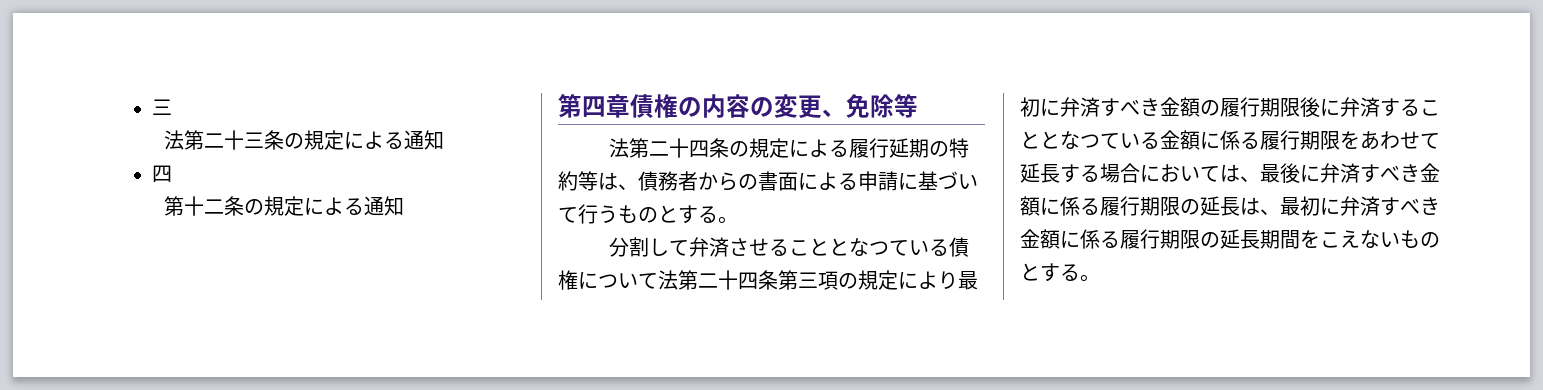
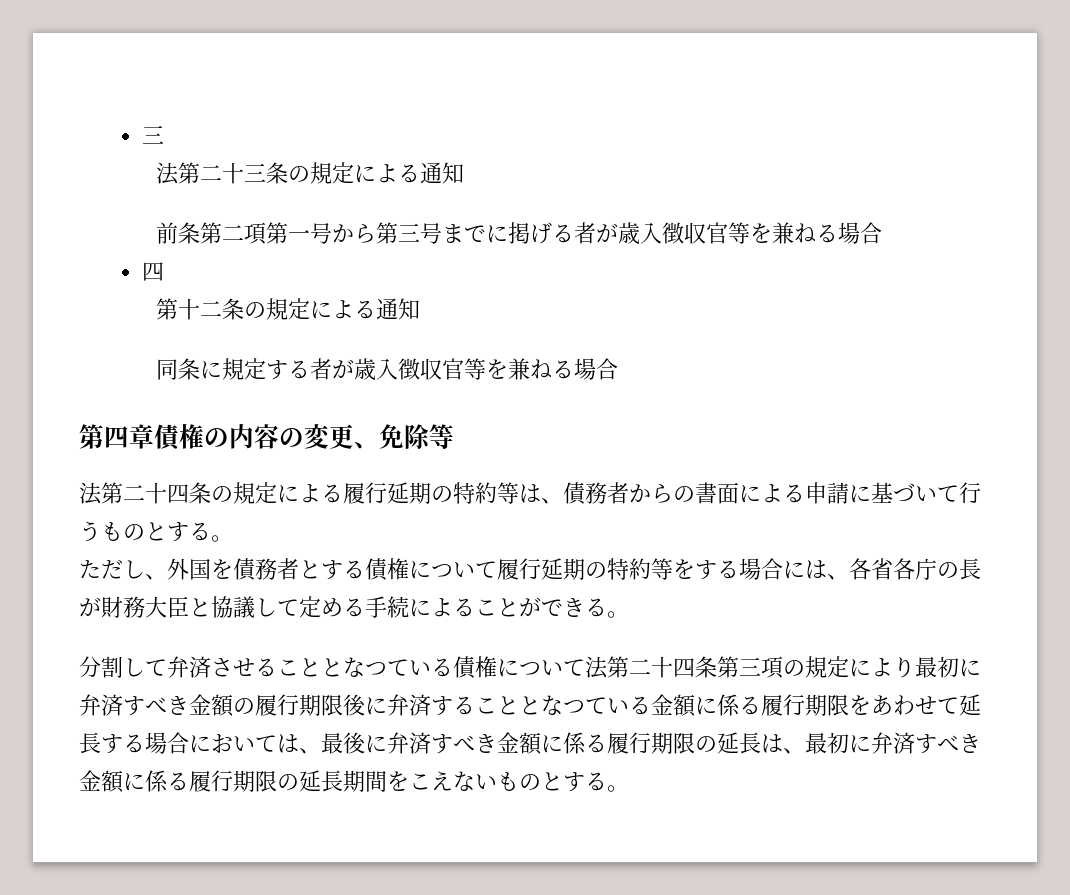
+ 前条第二項第一号から第三号までに掲げる者が歳入徴収官等を兼ねる場合
+ 同条に規定する者が歳入徴収官等を兼ねる場合
+ ただし、外国を債務者とする債権について履行延期の特約等をする場合には、各省各庁の長が財務大臣と協議して定める手続によることができる。

